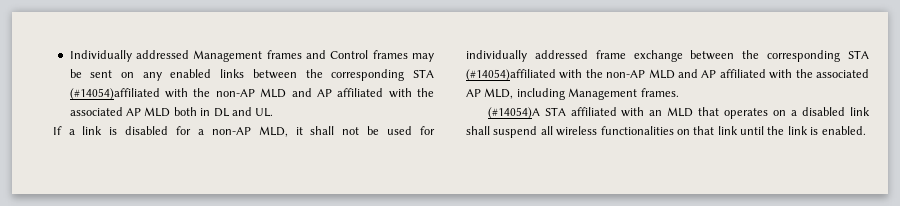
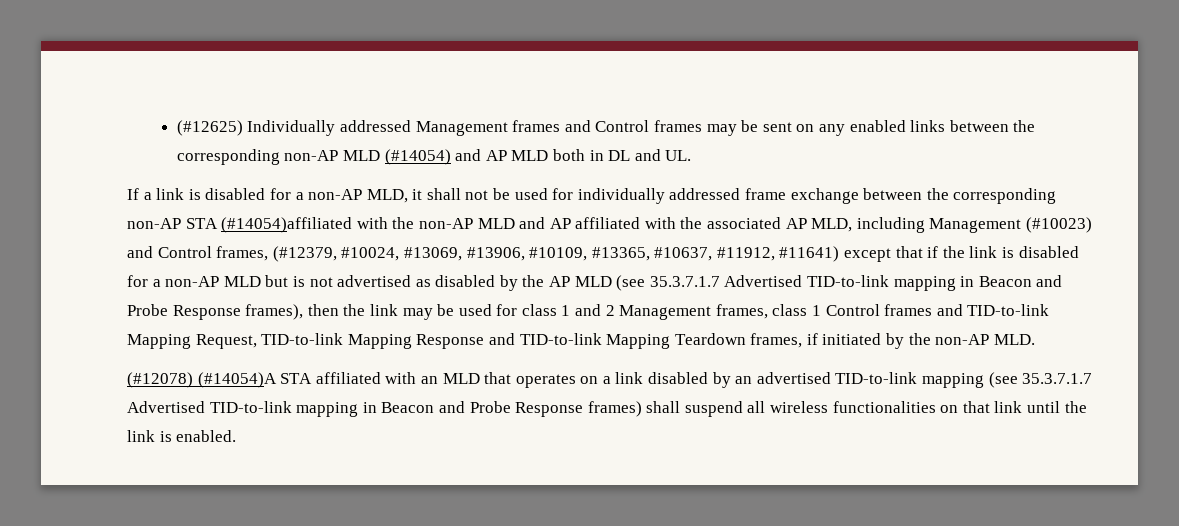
- Individually addressed Management frames and Control frames may be sent on any enabled links between the corresponding STA (#14054)affiliated with the non-AP MLD and AP affiliated with the associated AP MLD both in DL and UL.
+ (#12625) Individually addressed Management frames and Control frames may be sent on any enabled links between the corresponding non-AP MLD (#14054) and AP MLD both in DL and UL.
- If a link is disabled for a non-AP MLD, it shall not be used for individually addressed frame exchange between the corresponding STA (#14054)affiliated with the non-AP MLD and AP affiliated with the associated AP MLD, including Management frames.
- (#14054)A STA affiliated with an MLD that operates on a disabled link shall suspend all wireless functionalities on that link until the link is enabled.
+ If a link is disabled for a non-AP MLD, it shall not be used for individually addressed frame exchange between the corresponding non-AP STA (#14054)affiliated with the non-AP MLD and AP affiliated with the associated AP MLD, including Management (#10023) and Control frames, (#12379, #10024, #13069, #13906, #10109, #13365, #10637, #11912, #11641) except that if the link is disabled for a non-AP MLD but is not advertised as disabled by the AP MLD (see 35.3.7.1.7 Advertised TID-to-link mapping in Beacon and Probe Response frames), then the link may be used for class 1 and 2 Management frames, class 1 Control frames and TID-to-link Mapping Request, TID-to-link Mapping Response and TID-to-link Mapping Teardown frames, if initiated by the non-AP MLD.
+ (#12078) (#14054)A STA affiliated with an MLD that operates on a link disabled by an advertised TID-to-link mapping (see 35.3.7.1.7 Advertised TID-to-link mapping in Beacon and Probe Response frames) shall suspend all wireless functionalities on that link until the link is enabled.

